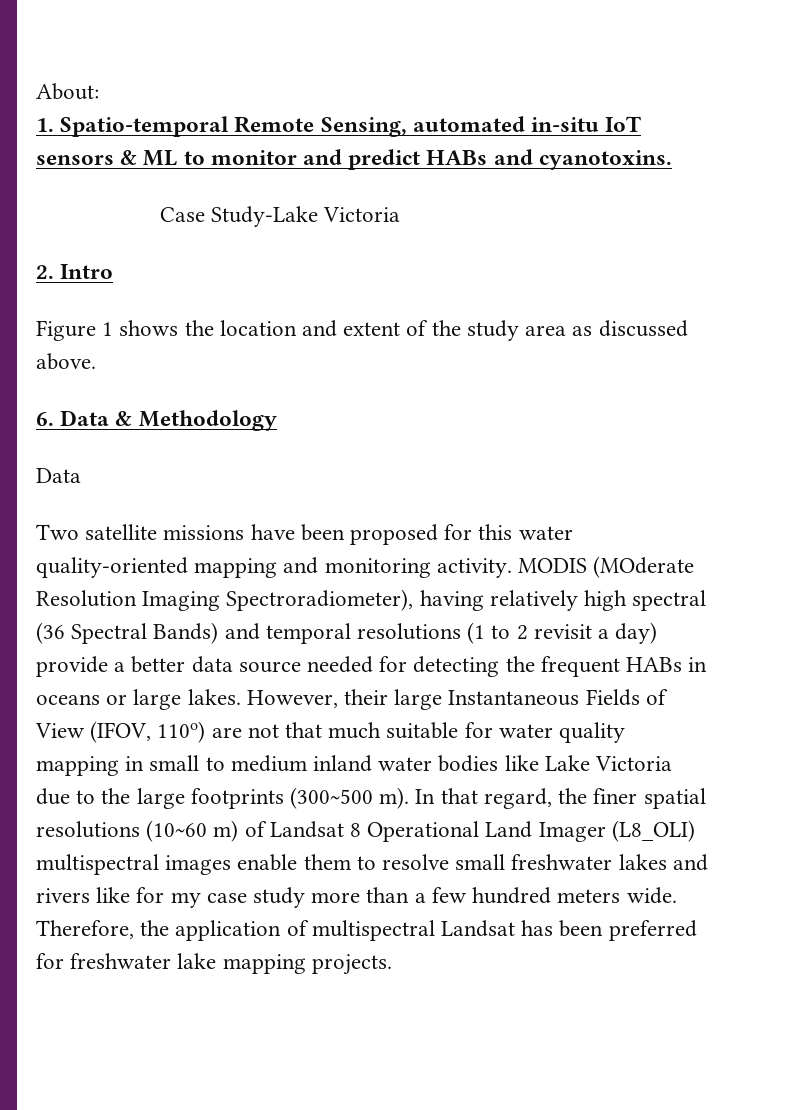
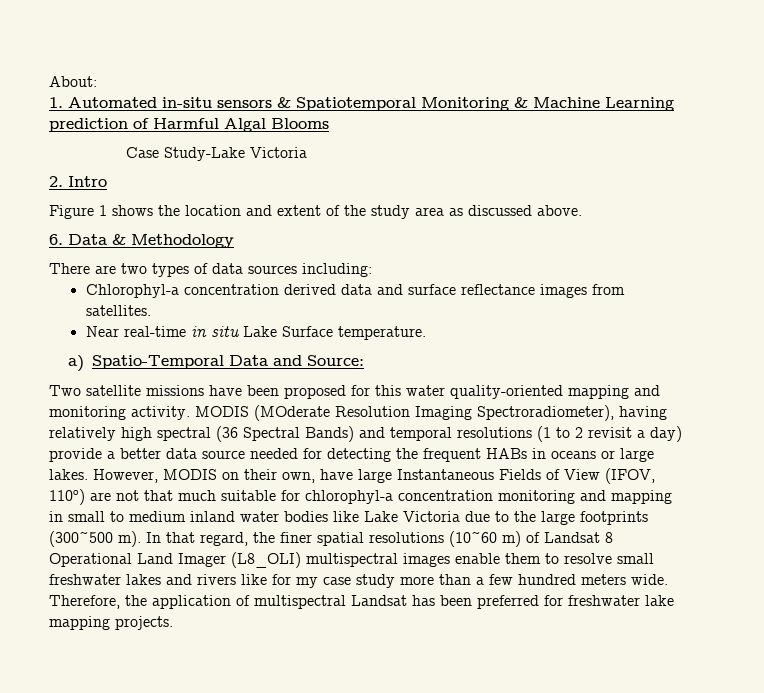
- 1. Spatio-temporal Remote Sensing, automated in-situ IoT sensors & ML to monitor and predict HABs and cyanotoxins.
+ 1. Automated in-situ sensors & Spatiotemporal Monitoring & Machine Learning prediction of Harmful Algal Blooms
  6. Data & Methodology
- Data
+ There are two types of data sources including:
+ Chlorophyl-a concentration derived data and surface reflectance images from satellites.
+ Near real-time in situ Lake Surface temperature.
+ a) Spatio-Temporal Data and Source:
- However, their large Instantaneous Fields of View (IFOV, 110o) are not that much suitable for water quality mapping in small to medium inland water bodies like Lake Victoria due to the large footprints (300~500 m).
+ However, MODIS on their own, have large Instantaneous Fields of View (IFOV, 110o) are not that much suitable for chlorophyl-a concentration monitoring and mapping in small to medium inland water bodies like Lake Victoria due to the large footprints (300~500 m).

